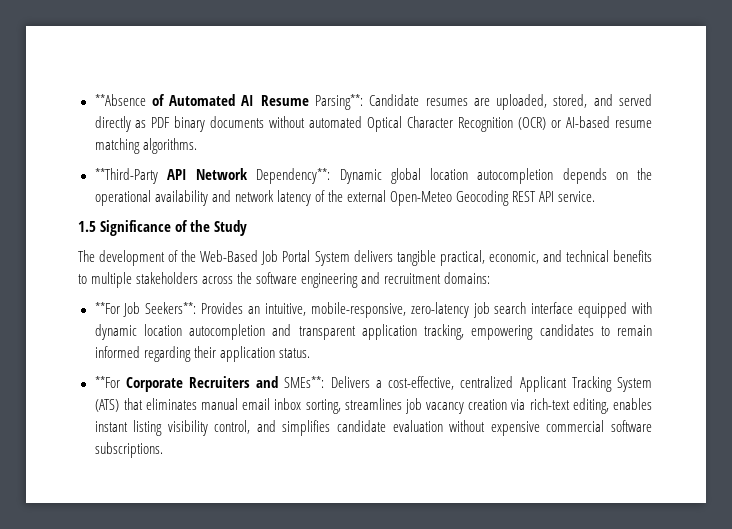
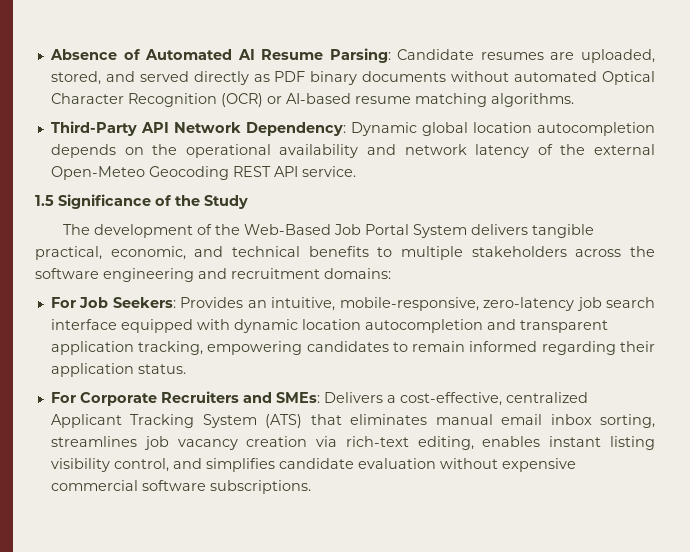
- **Absence of Automated AI Resume Parsing**: Candidate resumes are uploaded, stored, and served directly as PDF binary documents without automated Optical Character Recognition (OCR) or AI-based resume matching algorithms.
+ Absence of Automated AI Resume Parsing: Candidate resumes are uploaded, stored, and served directly as PDF binary documents without automated Optical Character Recognition (OCR) or AI-based resume matching algorithms.
- **Third-Party API Network Dependency**: Dynamic global location autocompletion depends on the operational availability and network latency of the external Open-Meteo Geocoding REST API service.
+ Third-Party API Network Dependency: Dynamic global location autocompletion depends on the operational availability and network latency of the external Open-Meteo Geocoding REST API service.
- **For Job Seekers**: Provides an intuitive, mobile-responsive, zero-latency job search interface equipped with dynamic location autocompletion and transparent application tracking, empowering candidates to remain informed regarding their application status.
+ For Job Seekers: Provides an intuitive, mobile-responsive, zero-latency job search interface equipped with dynamic location autocompletion and transparent application tracking, empowering candidates to remain informed regarding their application status.
- **For Corporate Recruiters and SMEs**: Delivers a cost-effective, centralized Applicant Tracking System (ATS) that eliminates manual email inbox sorting, streamlines job vacancy creation via rich-text editing, enables instant listing visibility control, and simplifies candidate evaluation without expensive commercial software subscriptions.
+ For Corporate Recruiters and SMEs: Delivers a cost-effective, centralized Applicant Tracking System (ATS) that eliminates manual email inbox sorting, streamlines job vacancy creation via rich-text editing, enables instant listing visibility control, and simplifies candidate evaluation without expensive commercial software subscriptions.

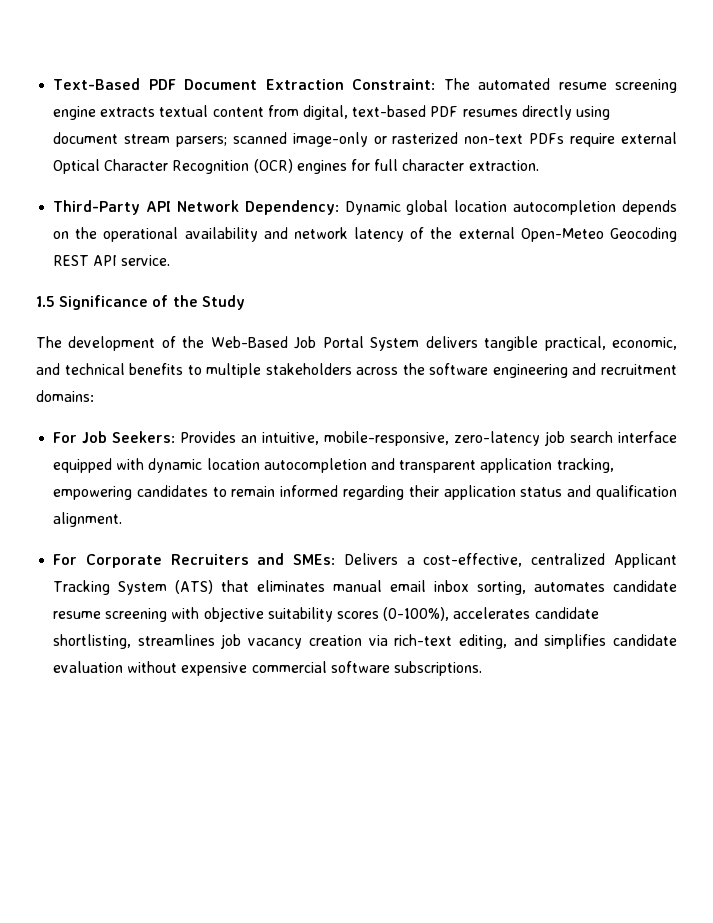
- Absence of Automated AI Resume Parsing: Candidate resumes are uploaded, stored, and served directly as PDF binary documents without automated Optical Character Recognition (OCR) or AI-based resume matching algorithms.
+ Text-Based PDF Document Extraction Constraint: The automated resume screening engine extracts textual content from digital, text-based PDF resumes directly using document stream parsers; scanned image-only or rasterized non-text PDFs require external Optical Character Recognition (OCR) engines for full character extraction.
- For Job Seekers: Provides an intuitive, mobile-responsive, zero-latency job search interface equipped with dynamic location autocompletion and transparent application tracking, empowering candidates to remain informed regarding their application status.
+ For Job Seekers: Provides an intuitive, mobile-responsive, zero-latency job search interface equipped with dynamic location autocompletion and transparent application tracking, empowering candidates to remain informed regarding their application status and qualification alignment.
- For Corporate Recruiters and SMEs: Delivers a cost-effective, centralized Applicant Tracking System (ATS) that eliminates manual email inbox sorting, streamlines job vacancy creation via rich-text editing, enables instant listing visibility control, and simplifies candidate evaluation without expensive commercial software subscriptions.
+ For Corporate Recruiters and SMEs: Delivers a cost-effective, centralized Applicant Tracking System (ATS) that eliminates manual email inbox sorting, automates candidate resume screening with objective suitability scores (0-100%), accelerates candidate shortlisting, streamlines job vacancy creation via rich-text editing, and simplifies candidate evaluation without expensive commercial software subscriptions.

